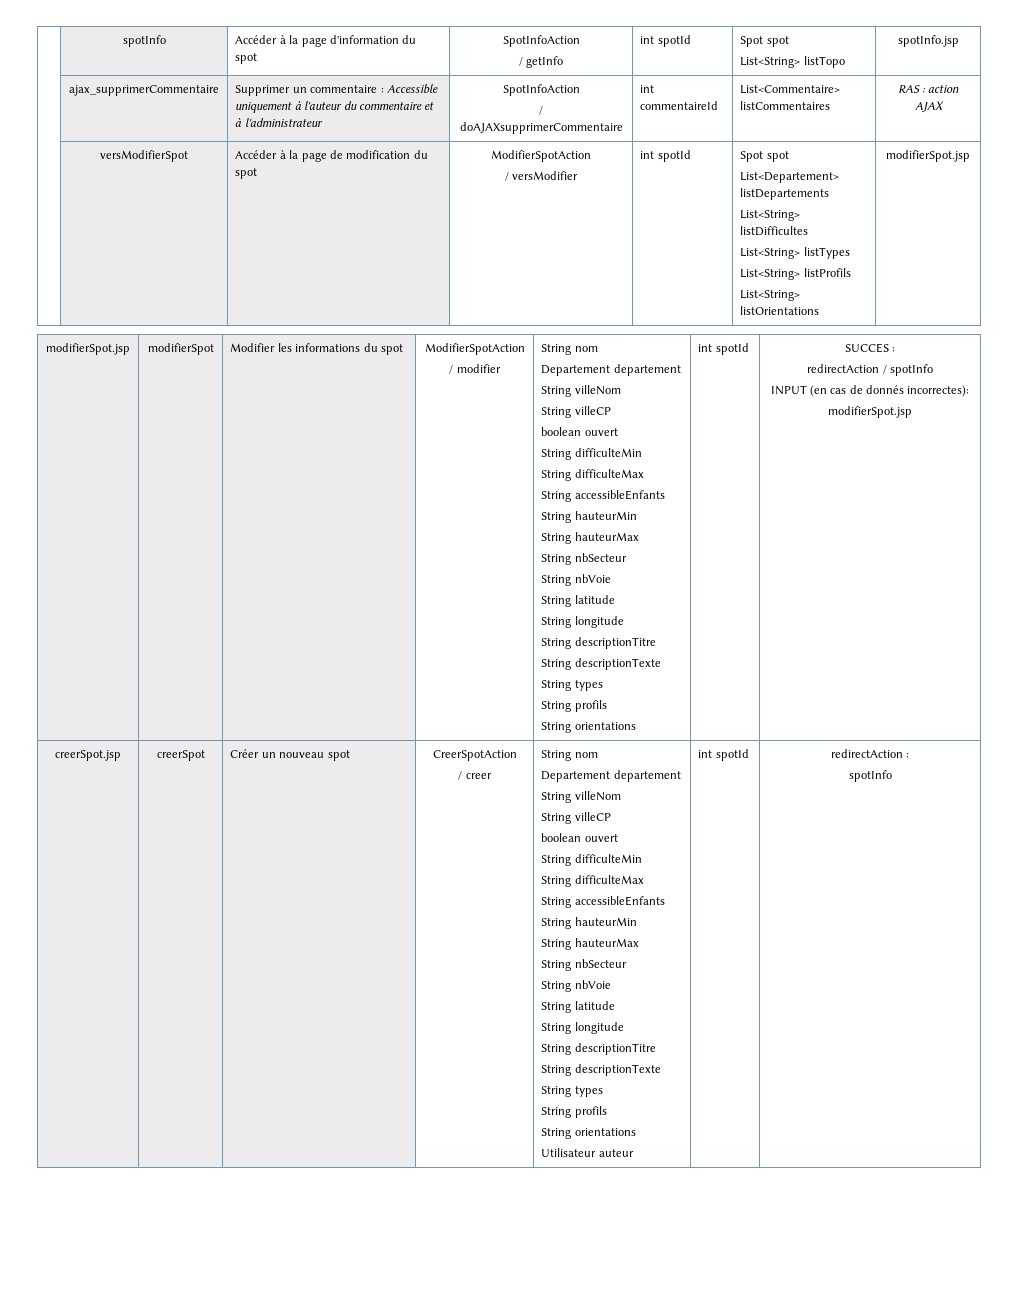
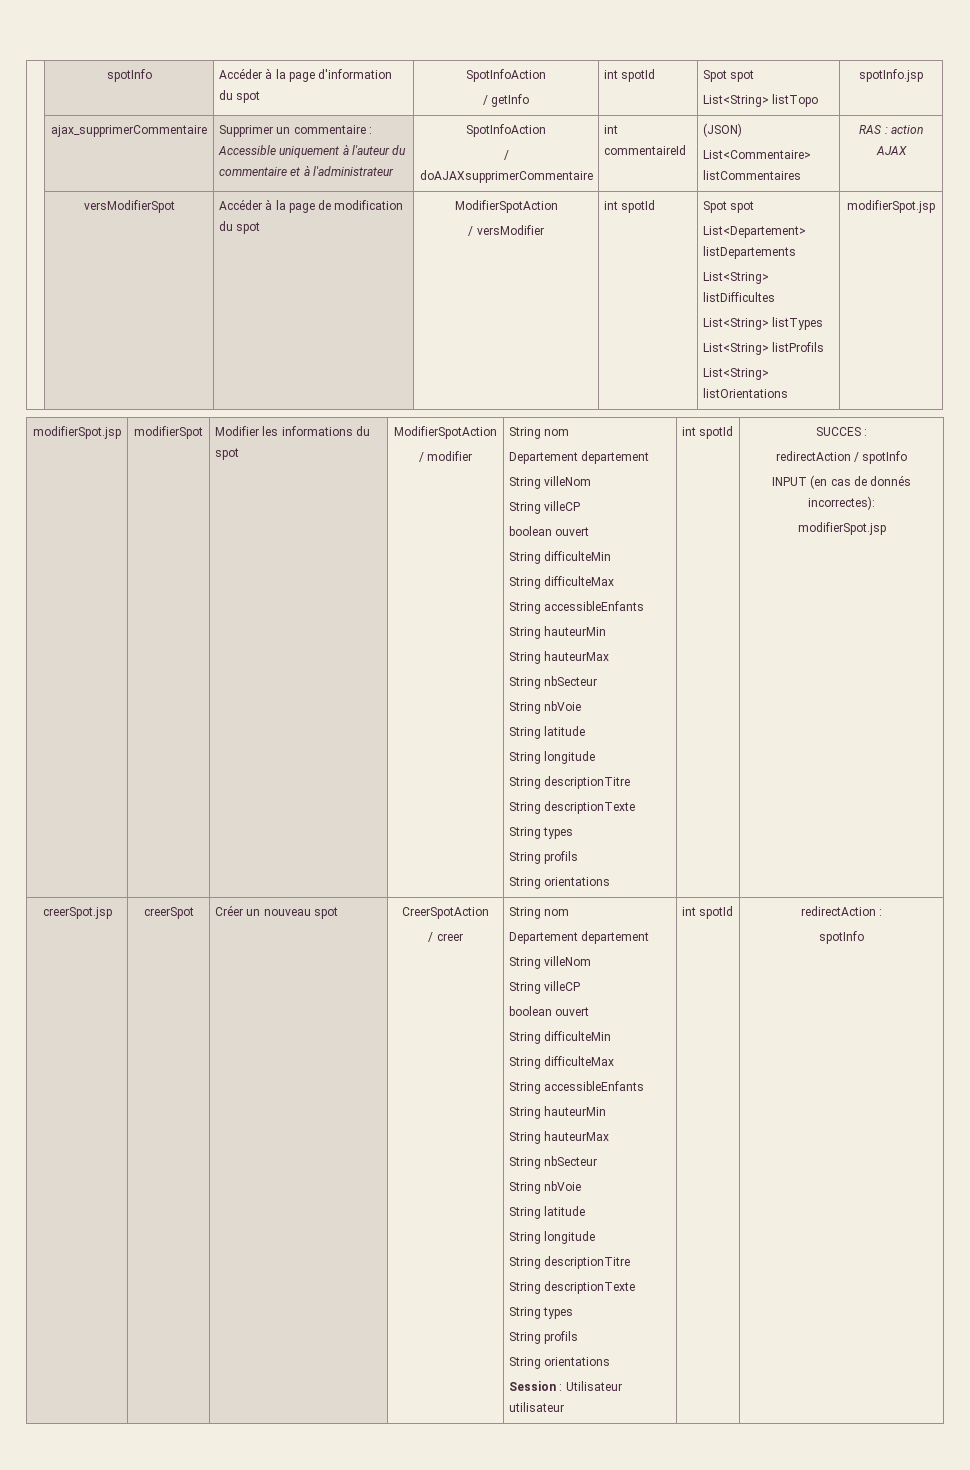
  | ajax_supprimerCommentaire | Supprimer un commentaire : Accessible uniquement à l'auteur du commentaire et à l'administrateur | SpotInfoAction
- / doAJAXsupprimerCommentaire | int commentaireId | List<Commentaire> listCommentaires | RAS : action AJAX
+ / doAJAXsupprimerCommentaire | int commentaireId | (JSON)
+ List<Commentaire> listCommentaires | RAS : action AJAX
- Utilisateur auteur
+ Session : Utilisateur utilisateur

